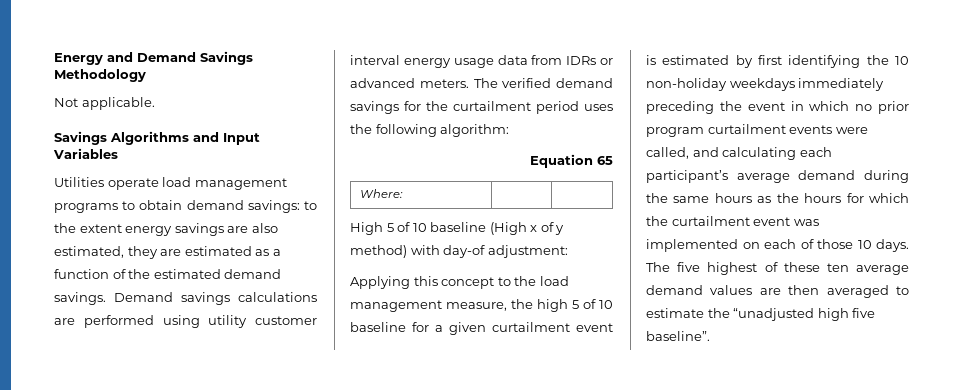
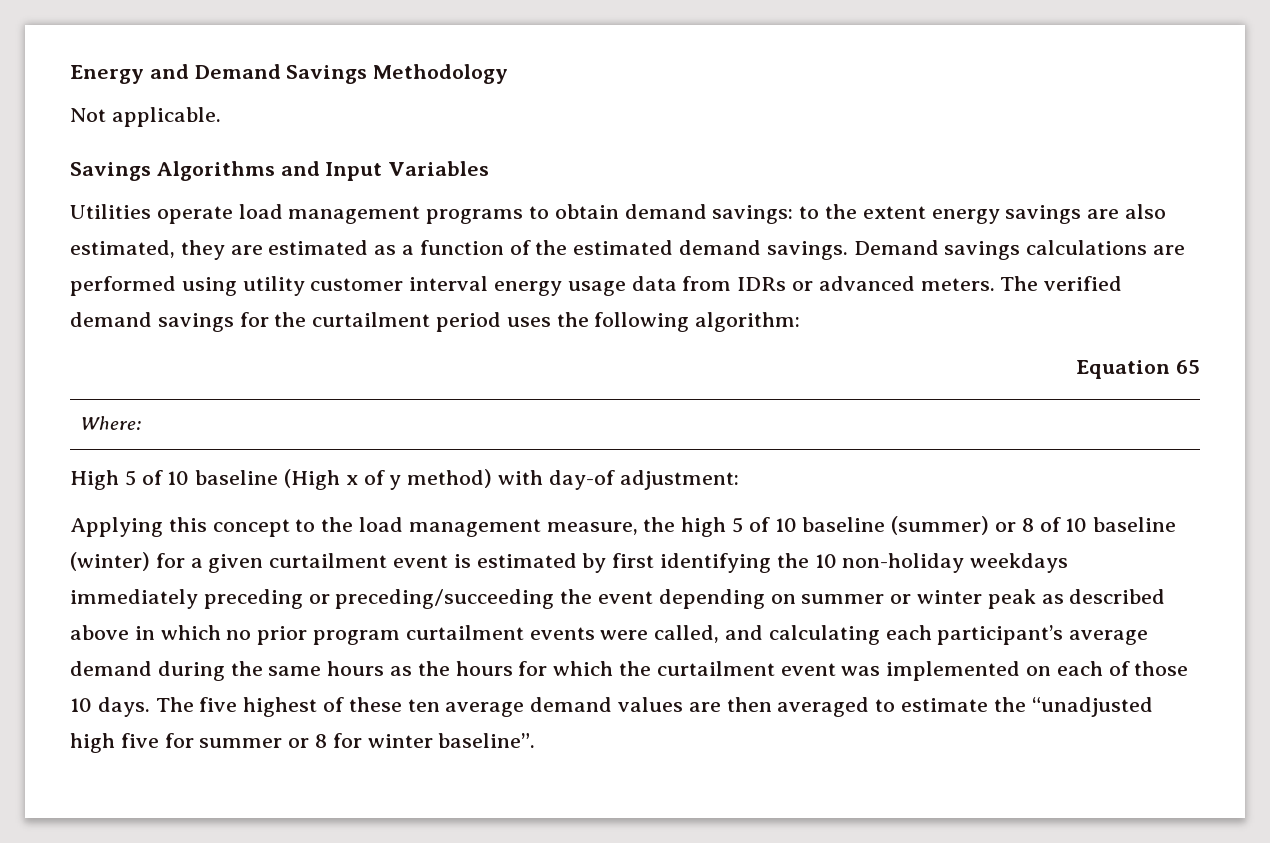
- Applying this concept to the load management measure, the high 5 of 10 baseline for a given curtailment event is estimated by first identifying the 10 non-holiday weekdays immediately preceding the event in which no prior program curtailment events were called, and calculating each participant’s average demand during the same hours as the hours for which the curtailment event was implemented on each of those 10 days.
+ Applying this concept to the load management measure, the high 5 of 10 baseline (summer) or 8 of 10 baseline (winter) for a given curtailment event is estimated by first identifying the 10 non-holiday weekdays immediately preceding or preceding/succeeding the event depending on summer or winter peak as described above in which no prior program curtailment events were called, and calculating each participant’s average demand during the same hours as the hours for which the curtailment event was implemented on each of those 10 days.
- The five highest of these ten average demand values are then averaged to estimate the “unadjusted high five baseline”.
+ The five highest of these ten average demand values are then averaged to estimate the “unadjusted high five for summer or 8 for winter baseline”.

